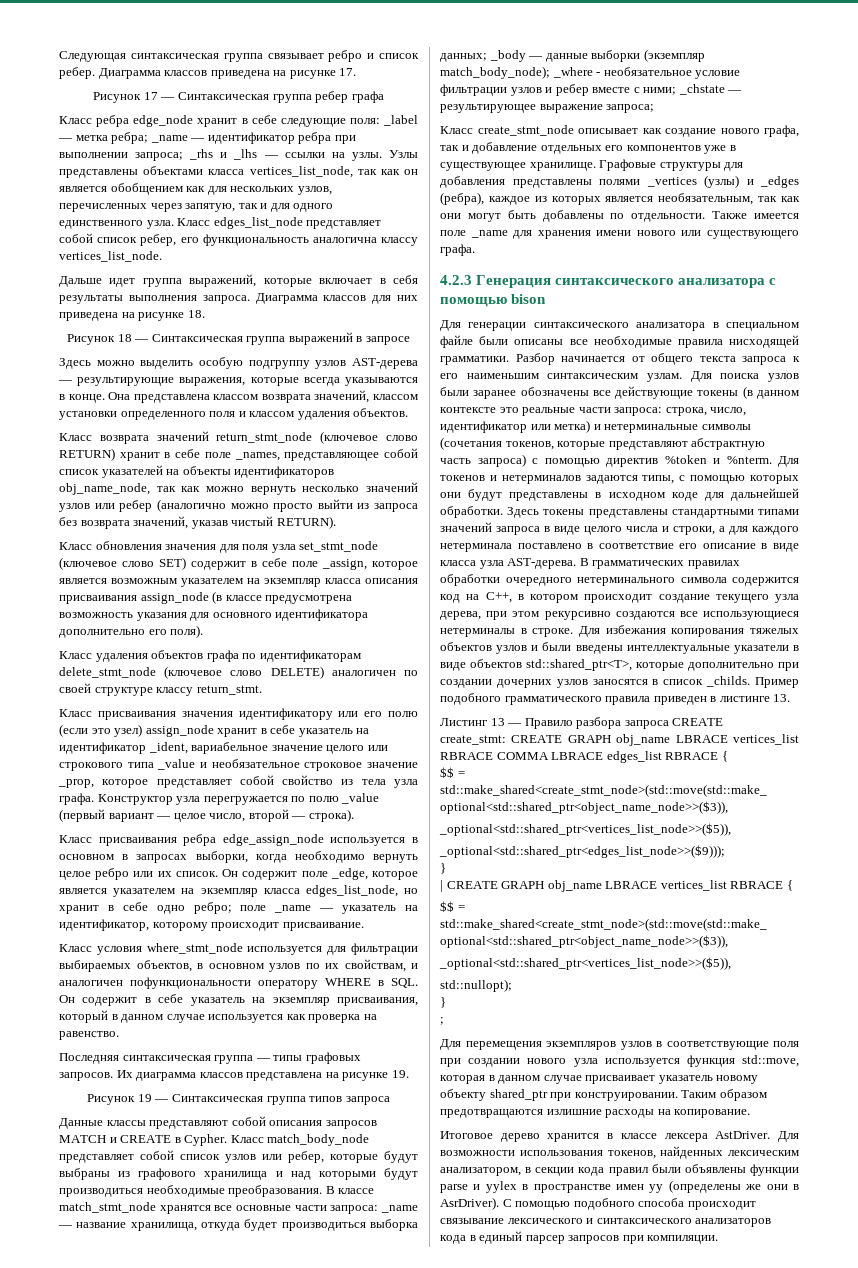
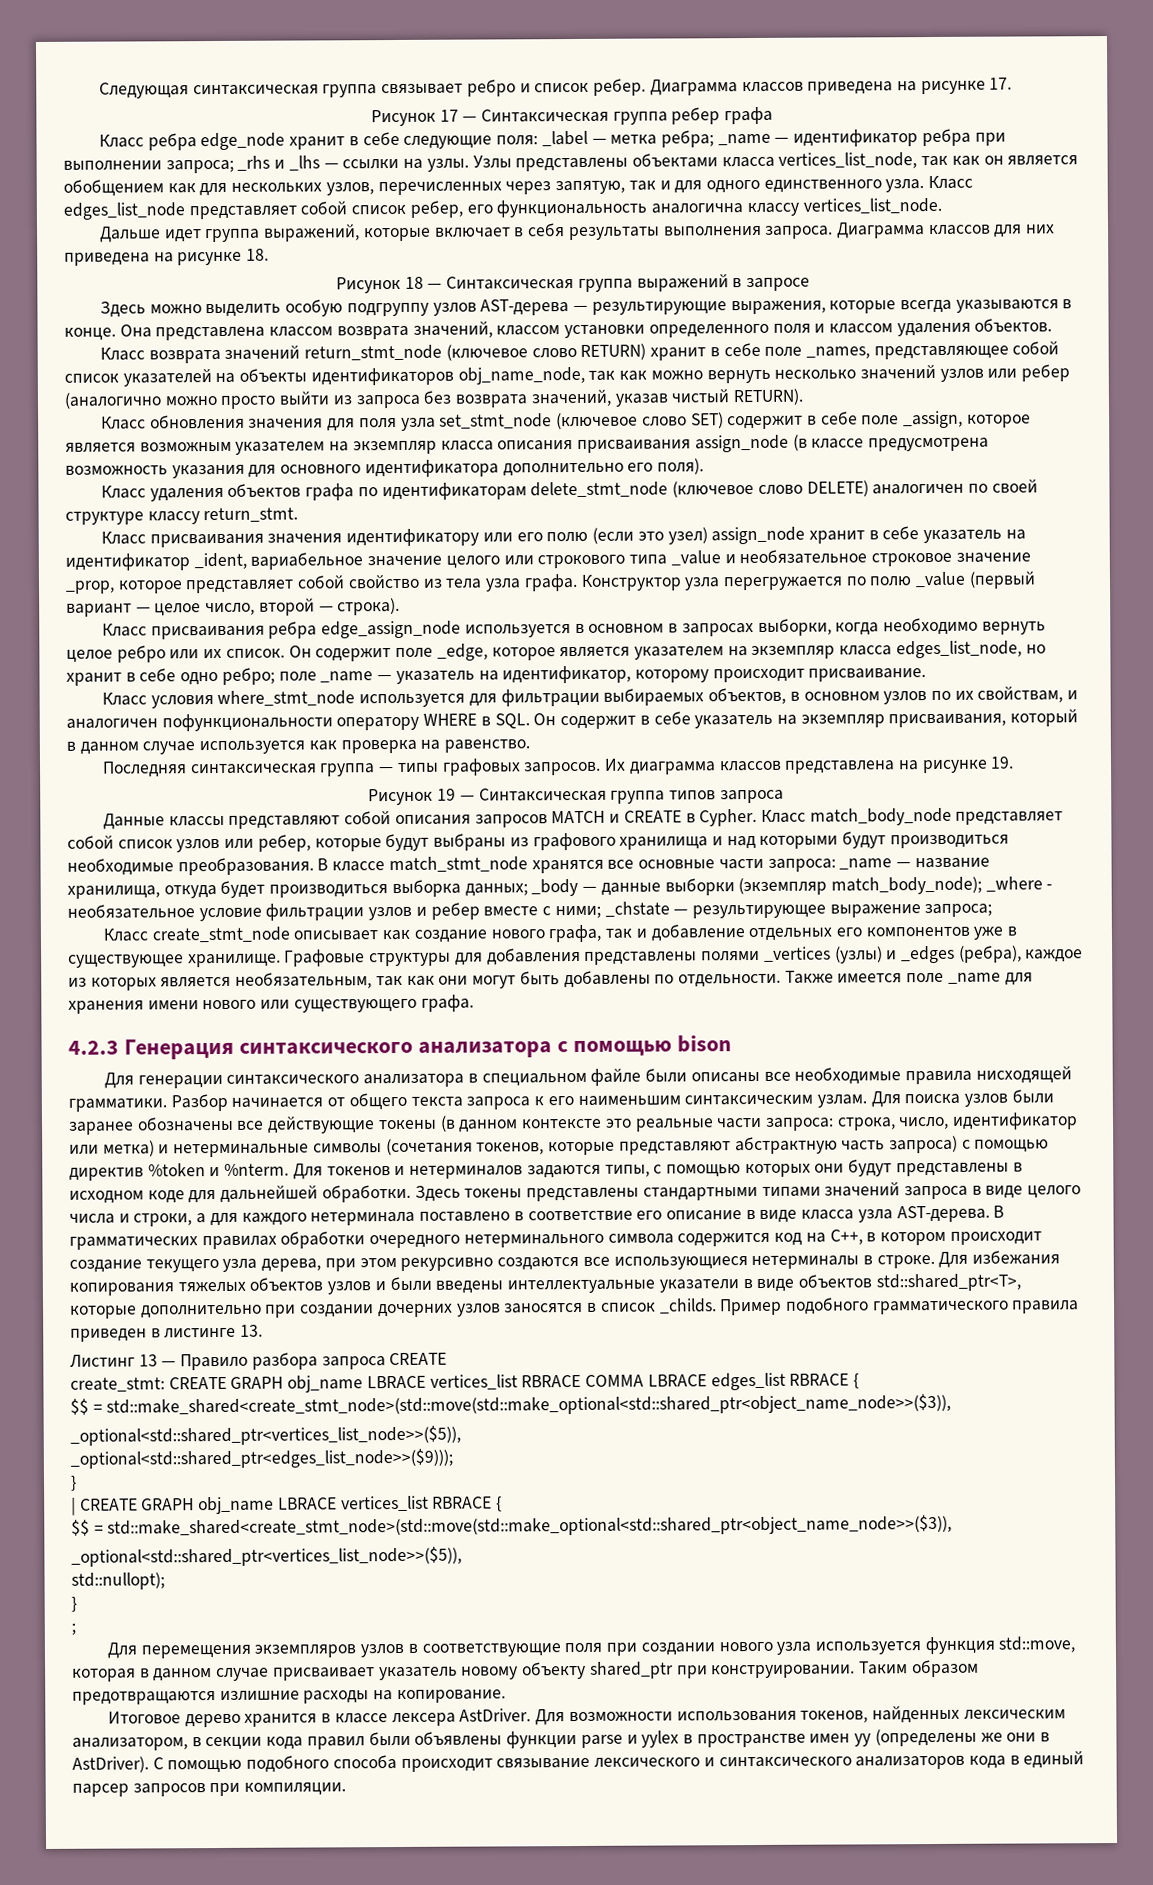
- Для возможности использования токенов, найденных лексическим анализатором, в секции кода правил были объявлены функции parse и yylex в пространстве имен yy (определены же они в AsrDriver).
+ Для возможности использования токенов, найденных лексическим анализатором, в секции кода правил были объявлены функции parse и yylex в пространстве имен yy (определены же они в AstDriver).

